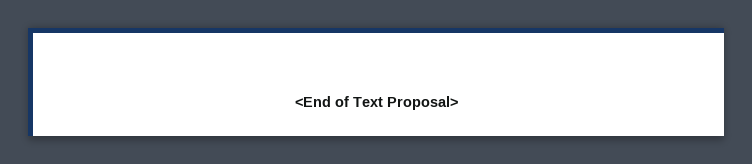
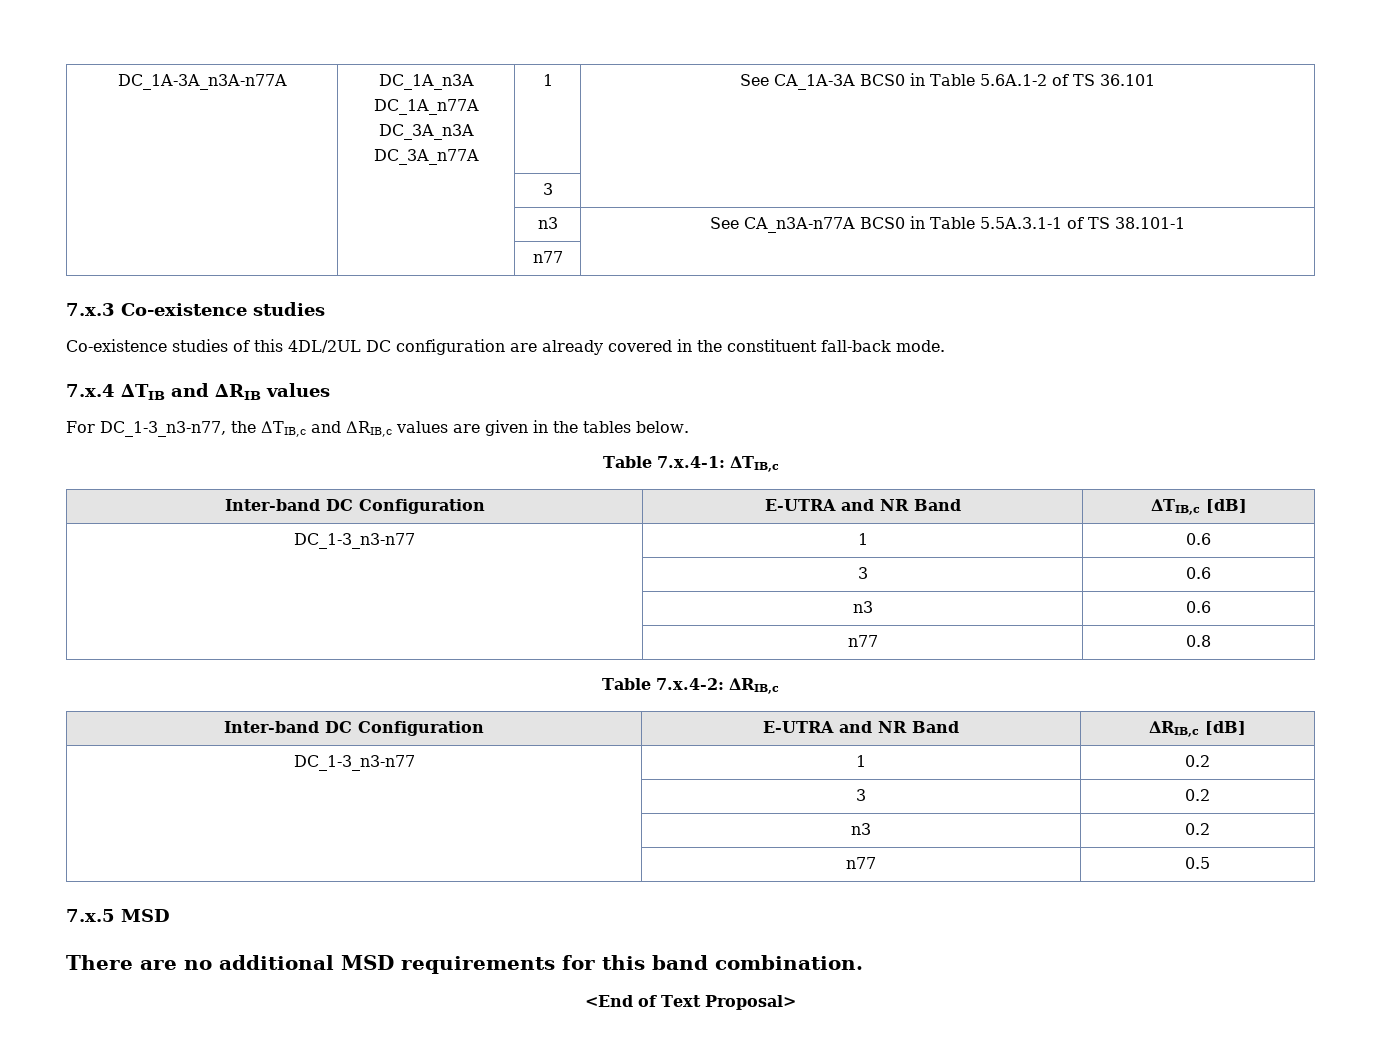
+ DC_1A-3A_n3A-n77A | DC_1A_n3A
+ DC_1A_n77A
+ DC_3A_n3A
+ DC_3A_n77A | 1 | See CA_1A-3A BCS0 in Table 5.6A.1-2 of TS 36.101
+ | | 3 |
+ | | n3 | See CA_n3A-n77A BCS0 in Table 5.5A.3.1-1 of TS 38.101-1
+ | | n77 |
+ 7.x.3 Co-existence studies
+ Co-existence studies of this 4DL/2UL DC configuration are already covered in the constituent fall-back mode.
+ 7.x.4 ∆TIB and ∆RIB values
+ For DC_1-3_n3-n77, the ΔTIB,c and ΔRIB,c values are given in the tables below.
+ Table 7.x.4-1: ΔTIB,c
+ Inter-band DC Configuration | E-UTRA and NR Band | ΔTIB,c [dB]
+ DC_1-3_n3-n77 | 1 | 0.6
+ | 3 | 0.6
+ | n3 | 0.6
+ | n77 | 0.8
+ Table 7.x.4-2: ΔRIB,c
+ Inter-band DC Configuration | E-UTRA and NR Band | ΔRIB,c [dB]
+ DC_1-3_n3-n77 | 1 | 0.2
+ | 3 | 0.2
+ | n3 | 0.2
+ | n77 | 0.5
+ 7.x.5 MSD
+ There are no additional MSD requirements for this band combination.

